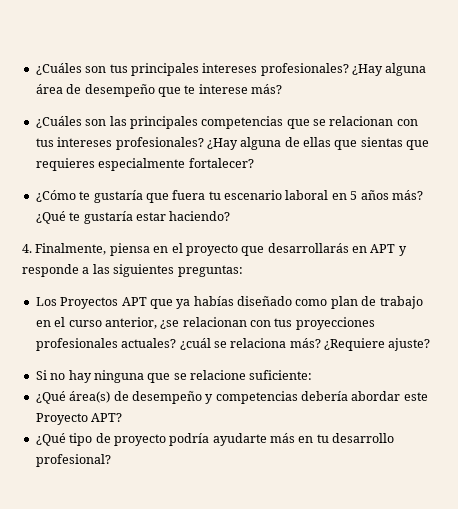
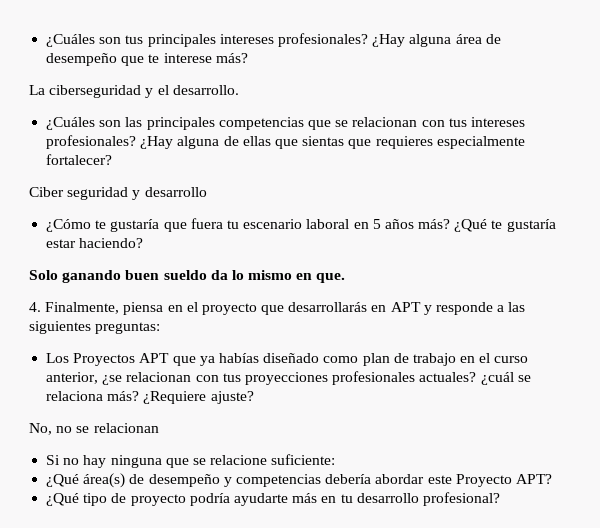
+ La ciberseguridad y el desarrollo.
+ Ciber seguridad y desarrollo
+ Solo ganando buen sueldo da lo mismo en que.
+ No, no se relacionan

